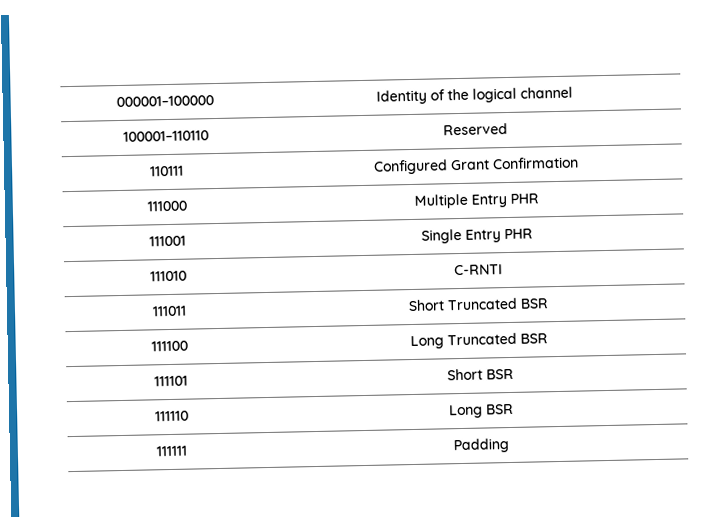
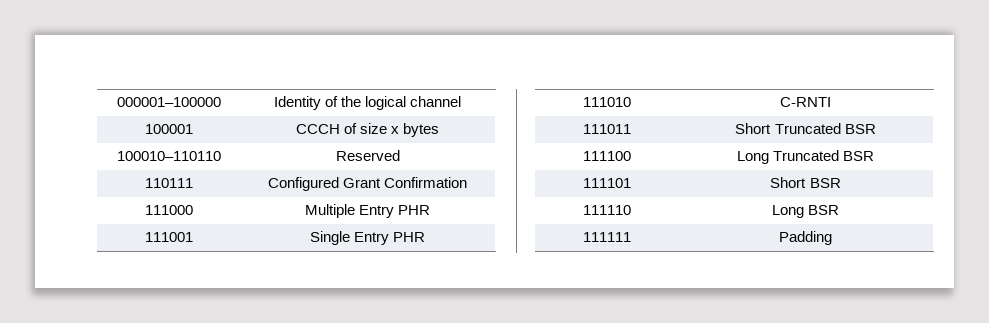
- 100001–110110 | Reserved
+ 100001 | CCCH of size x bytes
+ 100010–110110 | Reserved

